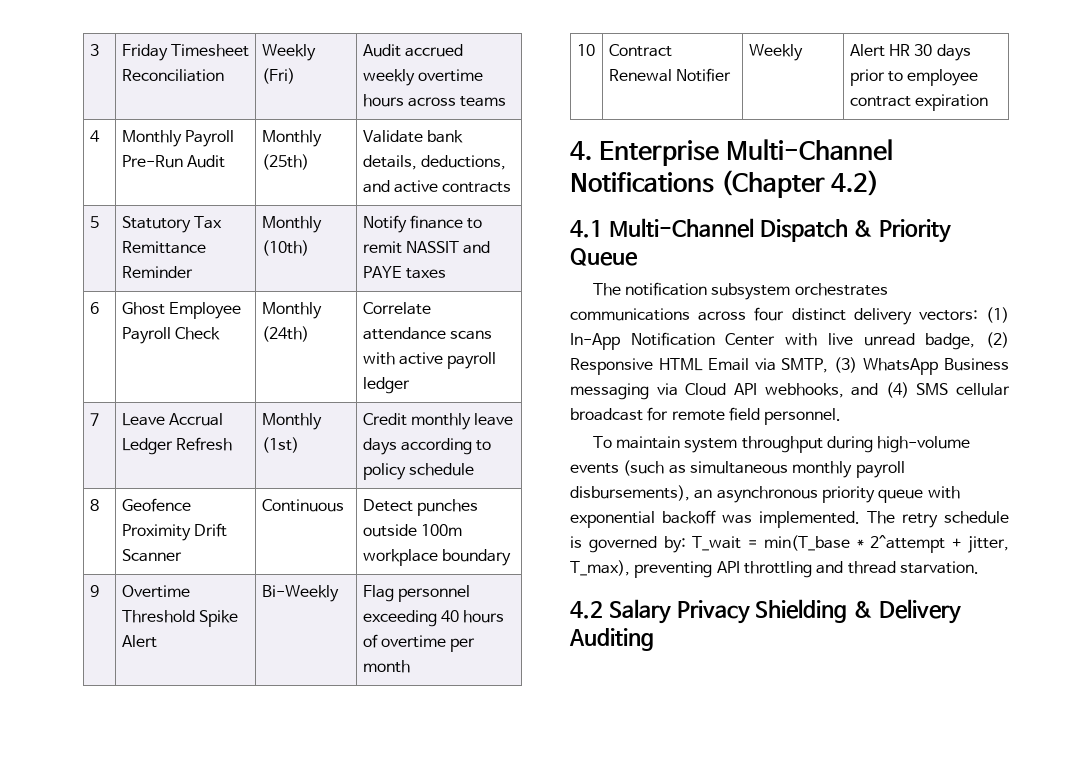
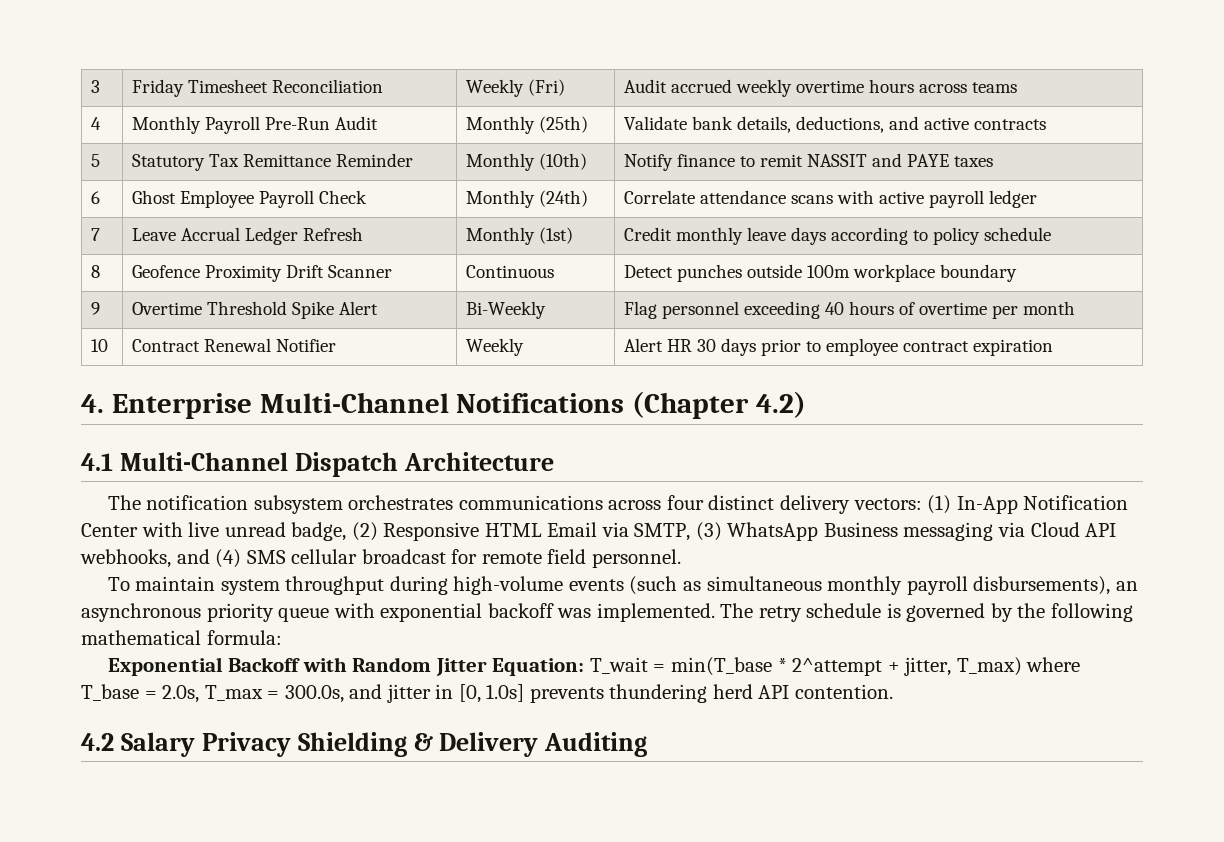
- 4.1 Multi-Channel Dispatch & Priority Queue
+ 4.1 Multi-Channel Dispatch Architecture
- The retry schedule is governed by: T_wait = min(T_base * 2^attempt + jitter, T_max), preventing API throttling and thread starvation.
+ The retry schedule is governed by the following mathematical formula:
+ Exponential Backoff with Random Jitter Equation: T_wait = min(T_base * 2^attempt + jitter, T_max) where T_base = 2.0s, T_max = 300.0s, and jitter in [0, 1.0s] prevents thundering herd API contention.

